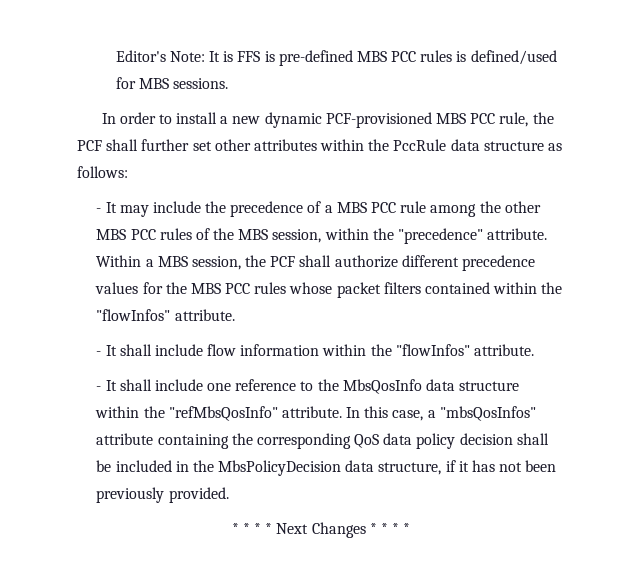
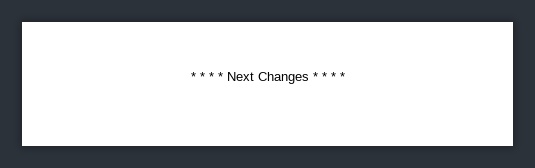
- Editor's Note: It is FFS is pre-defined MBS PCC rules is defined/used for MBS sessions.
- In order to install a new dynamic PCF-provisioned MBS PCC rule, the PCF shall further set other attributes within the PccRule data structure as follows:
- - It may include the precedence of a MBS PCC rule among the other MBS PCC rules of the MBS session, within the "precedence" attribute. Within a MBS session, the PCF shall authorize different precedence values for the MBS PCC rules whose packet filters contained within the "flowInfos" attribute.
- - It shall include flow information within the "flowInfos" attribute.
- - It shall include one reference to the MbsQosInfo data structure within the "refMbsQosInfo" attribute. In this case, a "mbsQosInfos" attribute containing the corresponding QoS data policy decision shall be included in the MbsPolicyDecision data structure, if it has not been previously provided.

